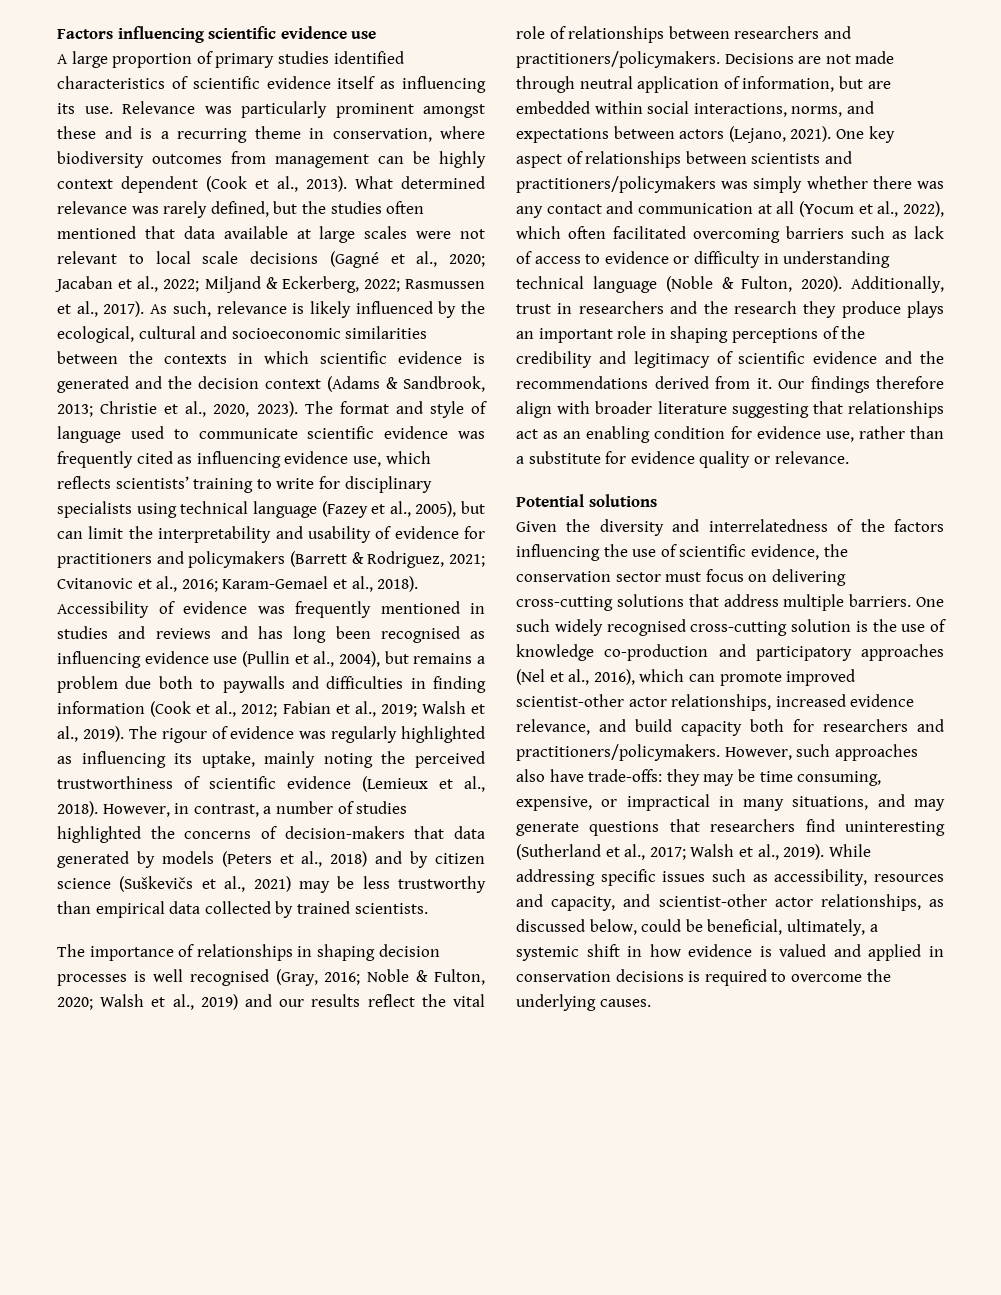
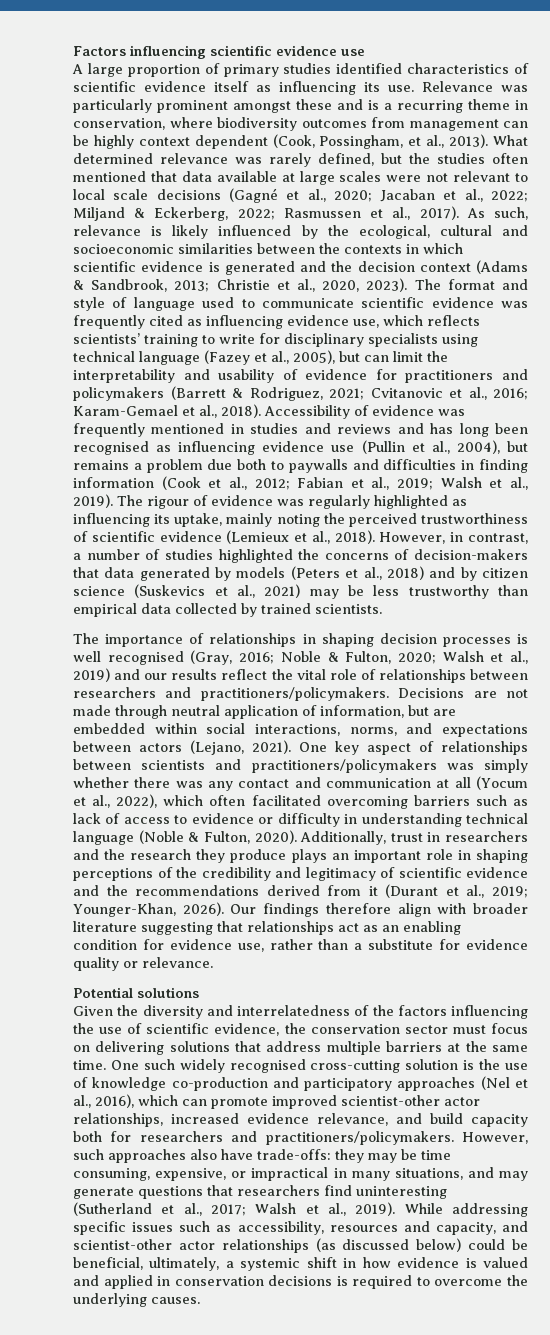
- Relevance was particularly prominent amongst these and is a recurring theme in conservation, where biodiversity outcomes from management can be highly context dependent (Cook et al., 2013).
+ Relevance was particularly prominent amongst these and is a recurring theme in conservation, where biodiversity outcomes from management can be highly context dependent (Cook, Possingham, et al., 2013).
- However, in contrast, a number of studies highlighted the concerns of decision-makers that data generated by models (Peters et al., 2018) and by citizen science (Suškevičs et al., 2021) may be less trustworthy than empirical data collected by trained scientists.
+ However, in contrast, a number of studies highlighted the concerns of decision-makers that data generated by models (Peters et al., 2018) and by citizen science (Suskevics et al., 2021) may be less trustworthy than empirical data collected by trained scientists.
- Additionally, trust in researchers and the research they produce plays an important role in shaping perceptions of the credibility and legitimacy of scientific evidence and the recommendations derived from it.
+ Additionally, trust in researchers and the research they produce plays an important role in shaping perceptions of the credibility and legitimacy of scientific evidence and the recommendations derived from it (Durant et al., 2019; Younger-Khan, 2026).
- Given the diversity and interrelatedness of the factors influencing the use of scientific evidence, the conservation sector must focus on delivering cross-cutting solutions that address multiple barriers.
+ Given the diversity and interrelatedness of the factors influencing the use of scientific evidence, the conservation sector must focus on delivering solutions that address multiple barriers at the same time.
- While addressing specific issues such as accessibility, resources and capacity, and scientist-other actor relationships, as discussed below, could be beneficial, ultimately, a systemic shift in how evidence is valued and applied in conservation decisions is required to overcome the underlying causes.
+ While addressing specific issues such as accessibility, resources and capacity, and scientist-other actor relationships (as discussed below) could be beneficial, ultimately, a systemic shift in how evidence is valued and applied in conservation decisions is required to overcome the underlying causes.

